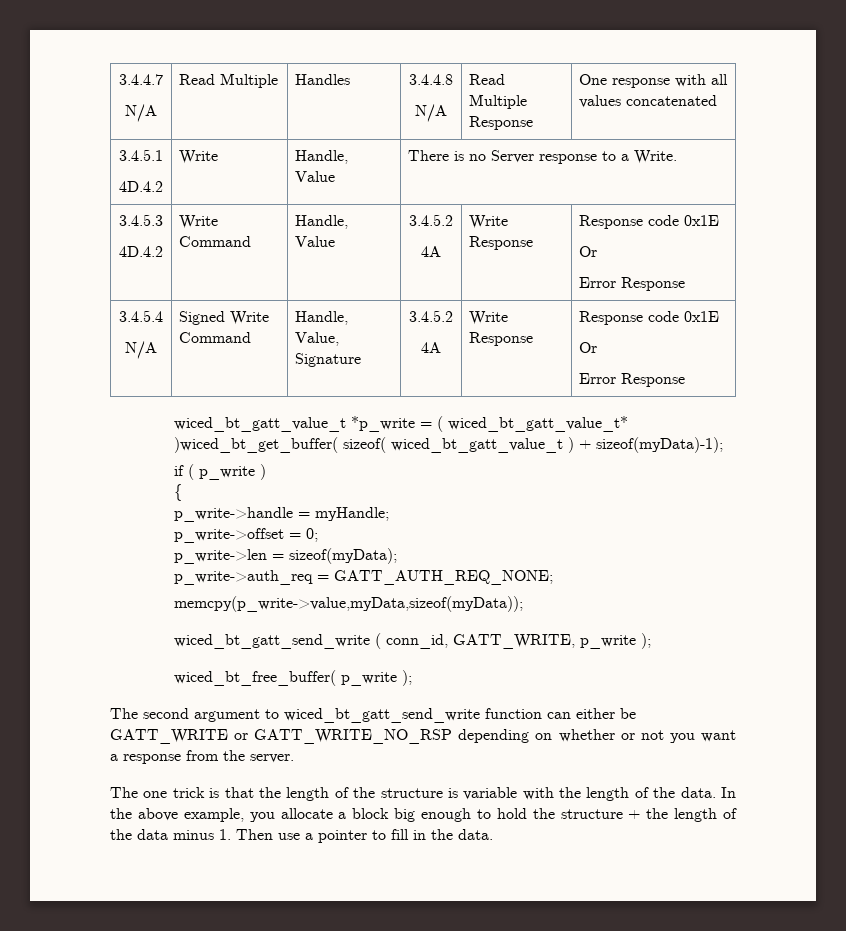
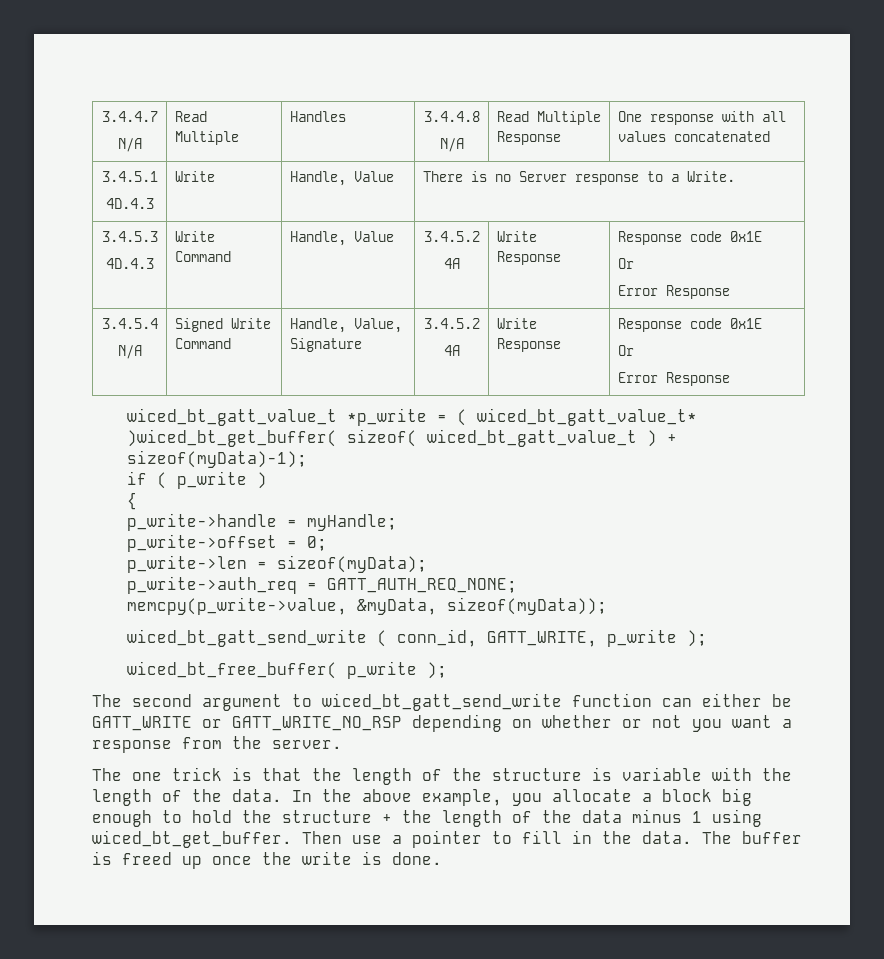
  3.4.5.1
- 4D.4.2 | Write | Handle, Value | There is no Server response to a Write.
+ 4D.4.3 | Write | Handle, Value | There is no Server response to a Write.
  3.4.5.3
- 4D.4.2 | Write Command | Handle, Value | 3.4.5.2
+ 4D.4.3 | Write Command | Handle, Value | 3.4.5.2
- memcpy(p_write->value,myData,sizeof(myData));
+ memcpy(p_write->value, &myData, sizeof(myData));
- In the above example, you allocate a block big enough to hold the structure + the length of the data minus 1. Then use a pointer to fill in the data.
+ In the above example, you allocate a block big enough to hold the structure + the length of the data minus 1 using wiced_bt_get_buffer. Then use a pointer to fill in the data.
+ The buffer is freed up once the write is done.

